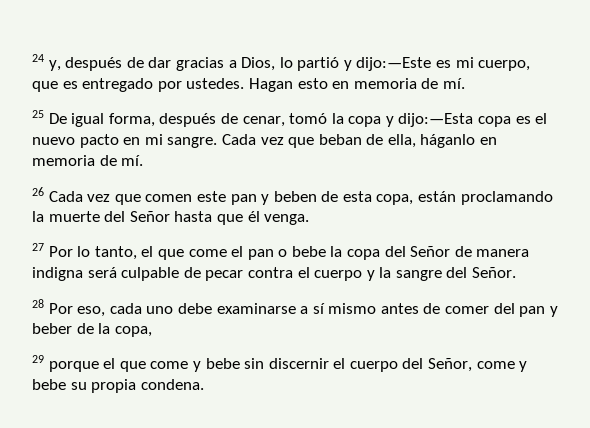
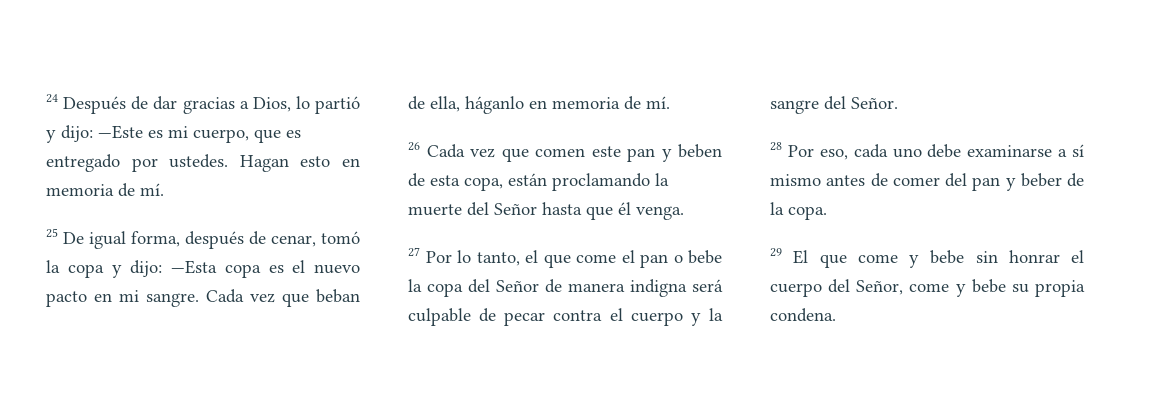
- 24 y, después de dar gracias a Dios, lo partió y dijo:—Este es mi cuerpo, que es entregado por ustedes.
+ 24 Después de dar gracias a Dios, lo partió y dijo: —Este es mi cuerpo, que es entregado por ustedes.
- 25 De igual forma, después de cenar, tomó la copa y dijo:—Esta copa es el nuevo pacto en mi sangre.
+ 25 De igual forma, después de cenar, tomó la copa y dijo: —Esta copa es el nuevo pacto en mi sangre.
- 28 Por eso, cada uno debe examinarse a sí mismo antes de comer del pan y beber de la copa,
+ 28 Por eso, cada uno debe examinarse a sí mismo antes de comer del pan y beber de la copa.
- 29 porque el que come y bebe sin discernir el cuerpo del Señor, come y bebe su propia condena.
+ 29 El que come y bebe sin honrar el cuerpo del Señor, come y bebe su propia condena.

